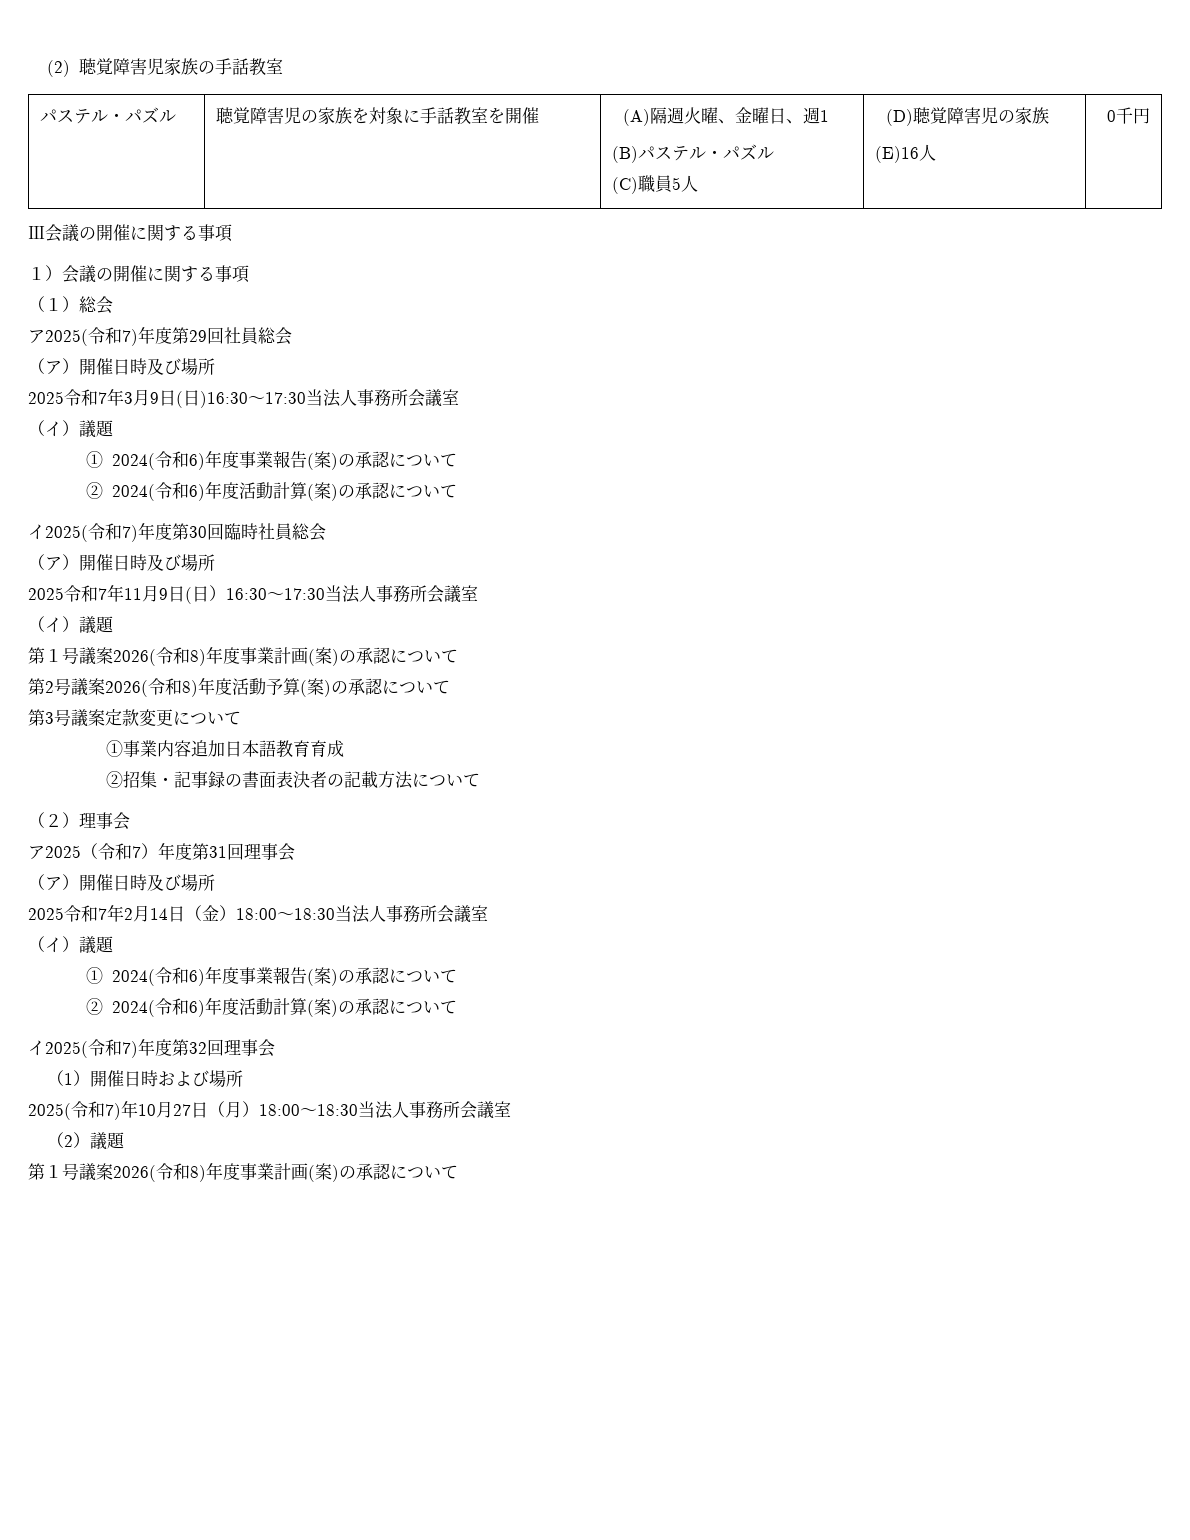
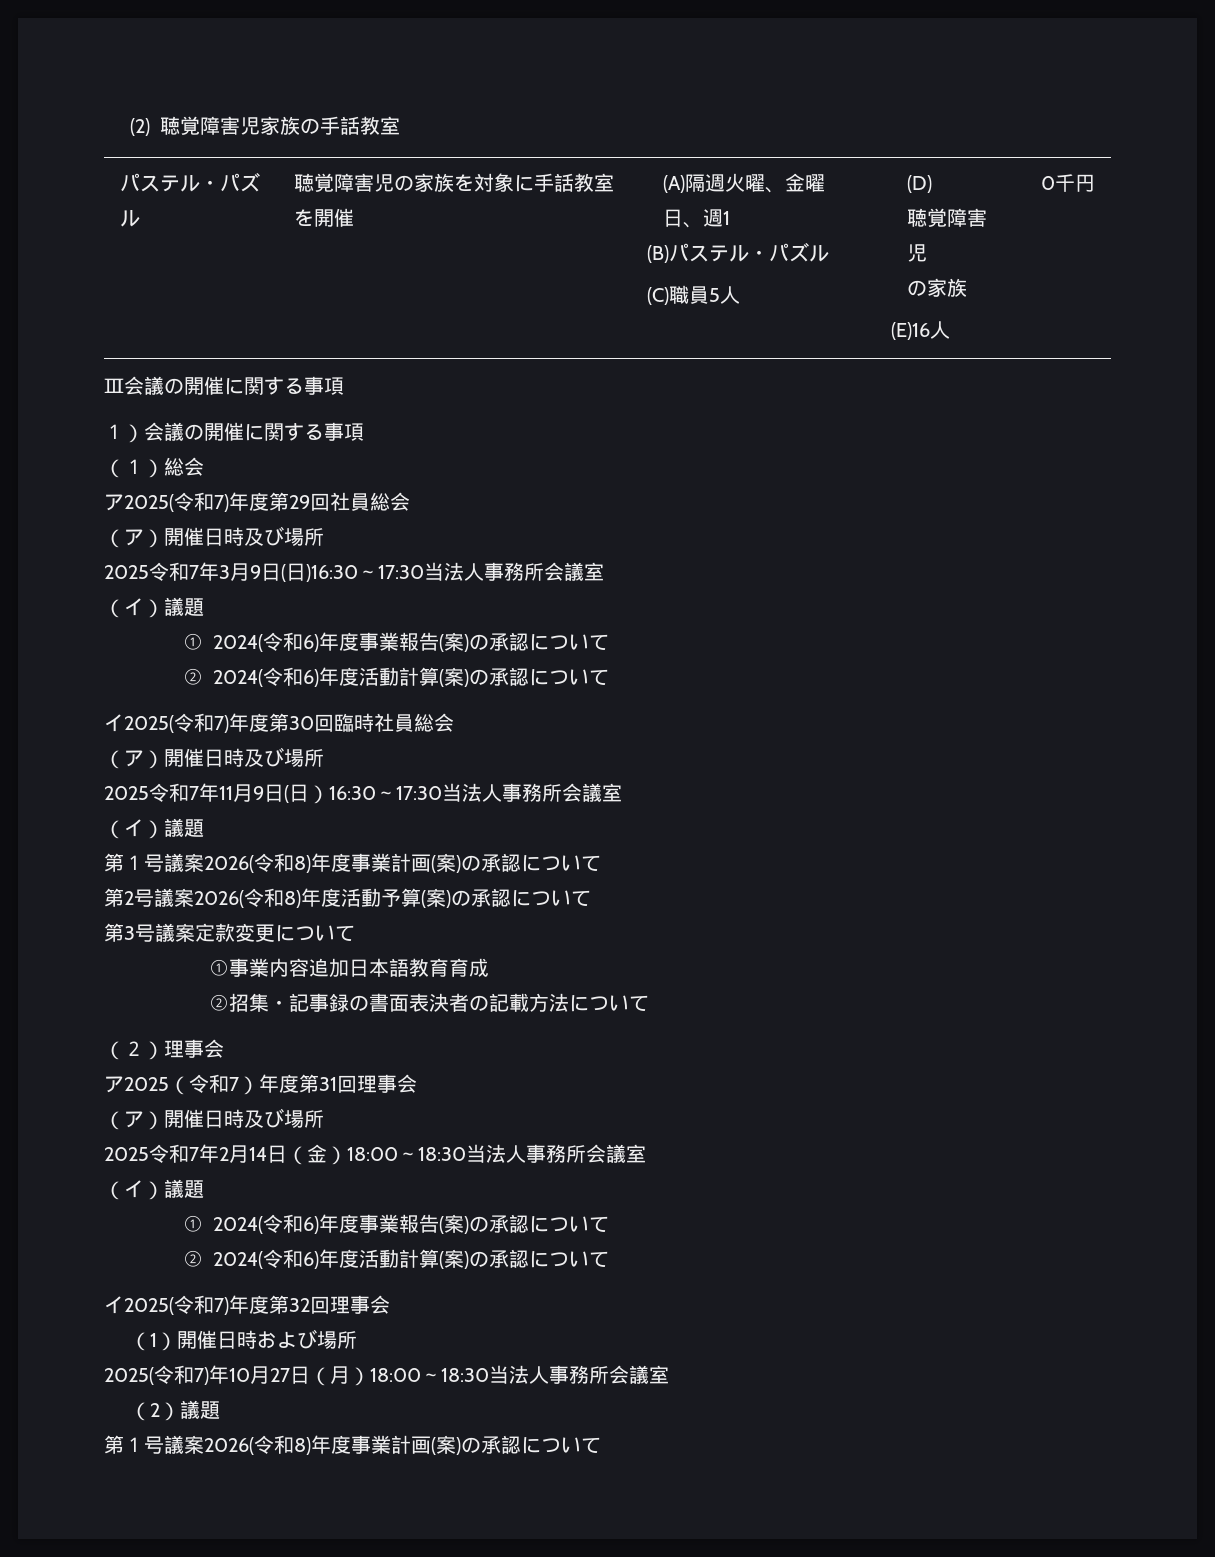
  パステル・パズル | 聴覚障害児の家族を対象に手話教室を開催 | (A)隔週火曜、金曜日、週1
  (B)パステル・パズル
- (C)職員5人 | (D)聴覚障害児の家族
+ (C)職員5人 | (D)
+ 聴覚障害児
+ の家族

